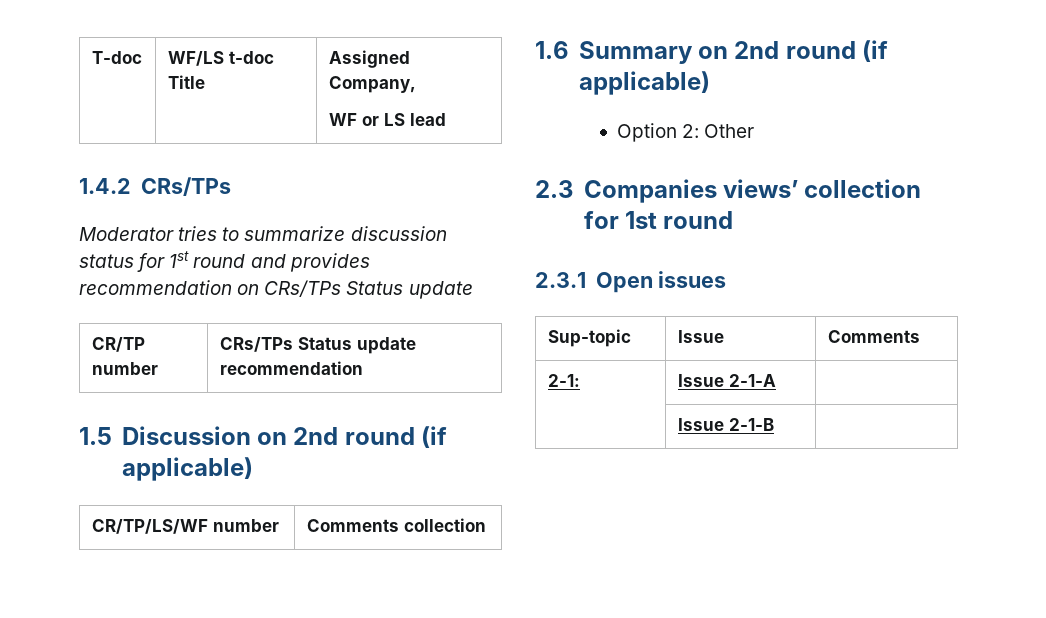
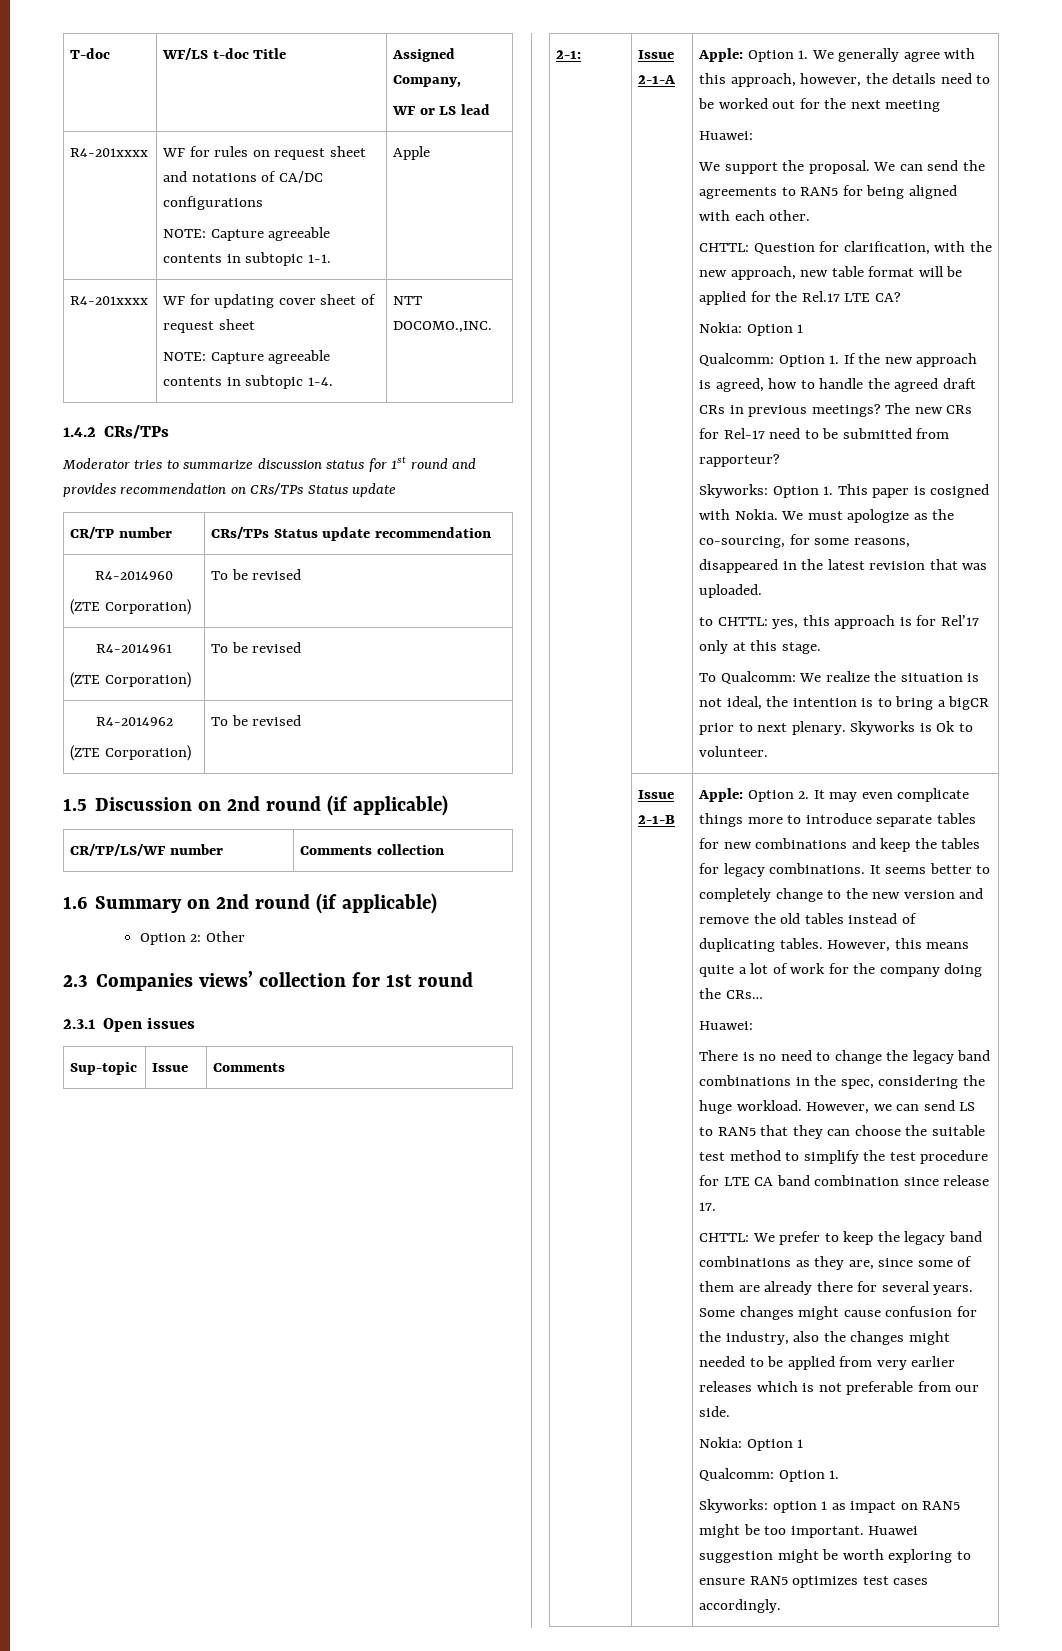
+ R4-201xxxx | WF for rules on request sheet and notations of CA/DC configurations
+ NOTE: Capture agreeable contents in subtopic 1-1. | Apple
+ R4-201xxxx | WF for updating cover sheet of request sheet
+ NOTE: Capture agreeable contents in subtopic 1-4. | NTT DOCOMO.,INC.
+ R4-2014960
+ (ZTE Corporation) | To be revised
+ R4-2014961
+ (ZTE Corporation) | To be revised
+ R4-2014962
+ (ZTE Corporation) | To be revised
- | Issue 2-1-B |
+ Apple: Option 1. We generally agree with this approach, however, the details need to be worked out for the next meeting
+ Huawei:
+ We support the proposal. We can send the agreements to RAN5 for being aligned with each other.
+ CHTTL: Question for clarification, with the new approach, new table format will be applied for the Rel.17 LTE CA?
+ Nokia: Option 1
+ Qualcomm: Option 1. If the new approach is agreed, how to handle the agreed draft CRs in previous meetings? The new CRs for Rel-17 need to be submitted from rapporteur?
+ Skyworks: Option 1. This paper is cosigned with Nokia. We must apologize as the co-sourcing, for some reasons, disappeared in the latest revision that was uploaded.
+ to CHTTL: yes, this approach is for Rel’17 only at this stage.
+ To Qualcomm: We realize the situation is not ideal, the intention is to bring a bigCR prior to next plenary. Skyworks is Ok to volunteer.
+ | Issue 2-1-B | Apple: Option 2. It may even complicate things more to introduce separate tables for new combinations and keep the tables for legacy combinations. It seems better to completely change to the new version and remove the old tables instead of duplicating tables. However, this means quite a lot of work for the company doing the CRs…
+ Huawei:
+ There is no need to change the legacy band combinations in the spec, considering the huge workload. However, we can send LS to RAN5 that they can choose the suitable test method to simplify the test procedure for LTE CA band combination since release 17.
+ CHTTL: We prefer to keep the legacy band combinations as they are, since some of them are already there for several years. Some changes might cause confusion for the industry, also the changes might needed to be applied from very earlier releases which is not preferable from our side.
+ Nokia: Option 1
+ Qualcomm: Option 1.
+ Skyworks: option 1 as impact on RAN5 might be too important. Huawei suggestion might be worth exploring to ensure RAN5 optimizes test cases accordingly.

